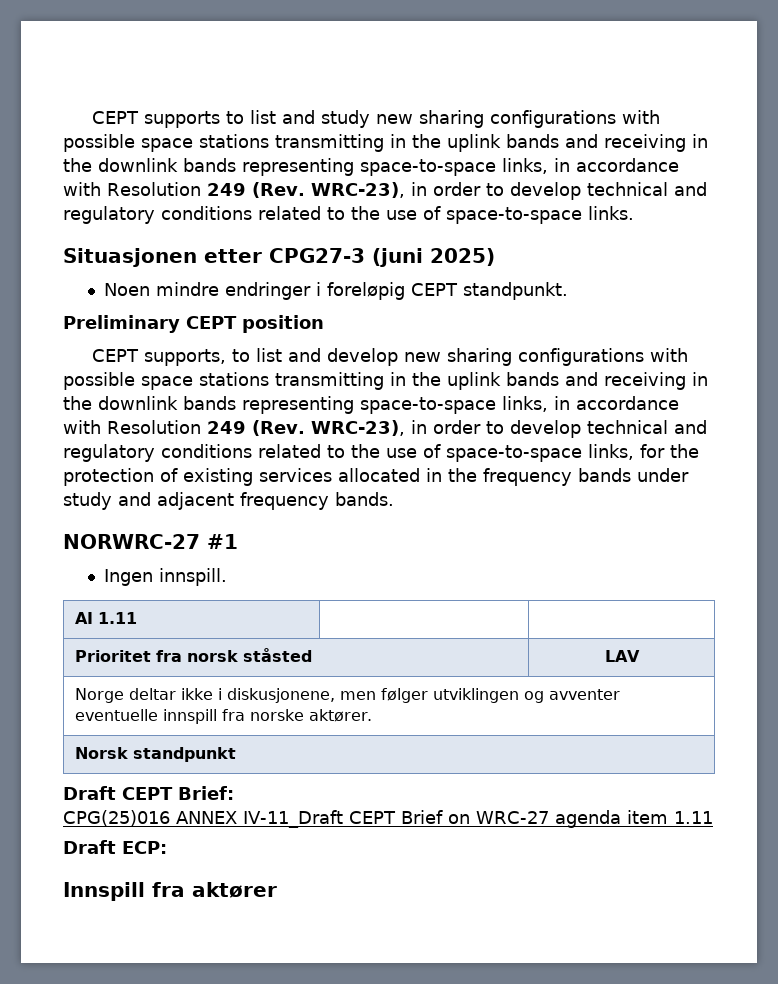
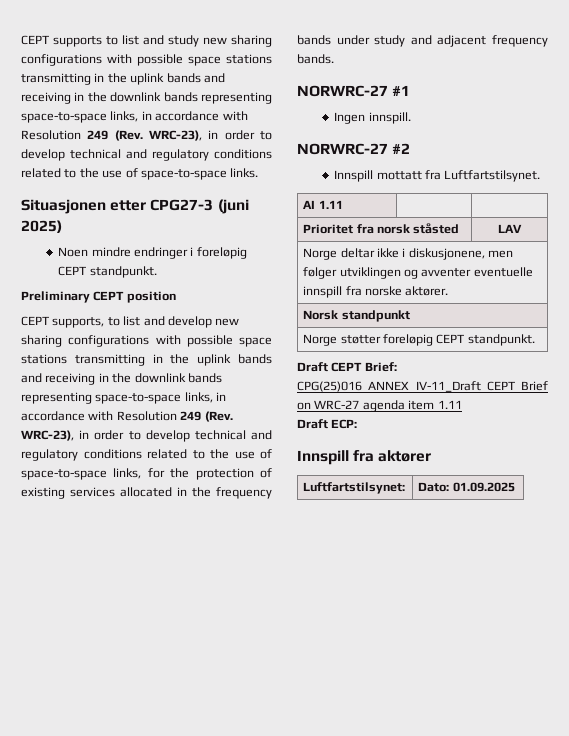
+ NORWRC-27 #2
+ Innspill mottatt fra Luftfartstilsynet.
+ Norge støtter foreløpig CEPT standpunkt.
+ Luftfartstilsynet: | Dato: 01.09.2025

